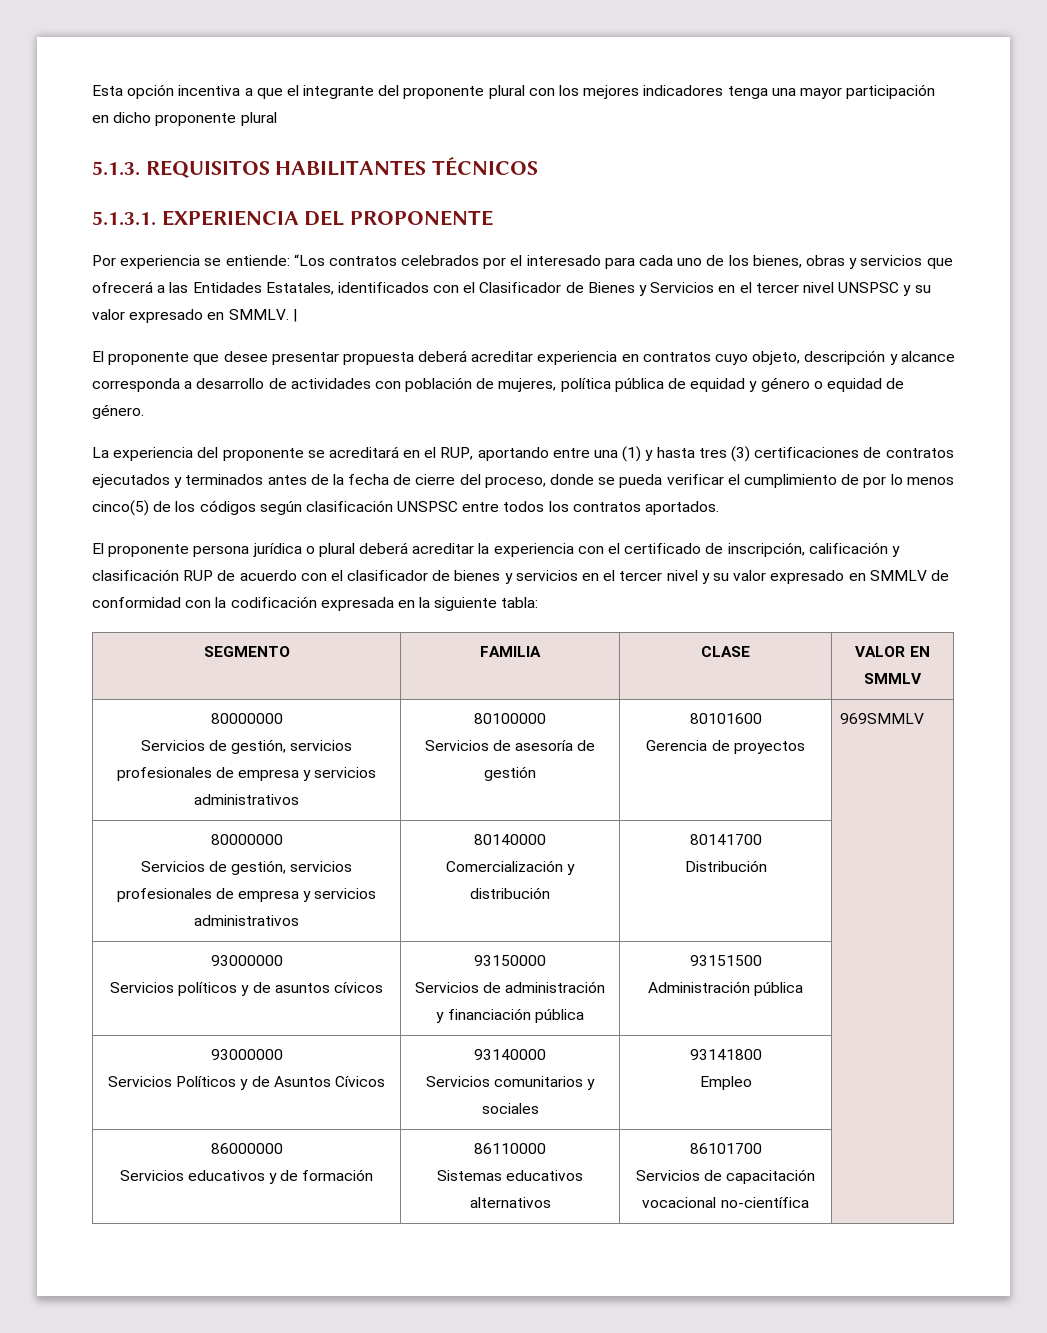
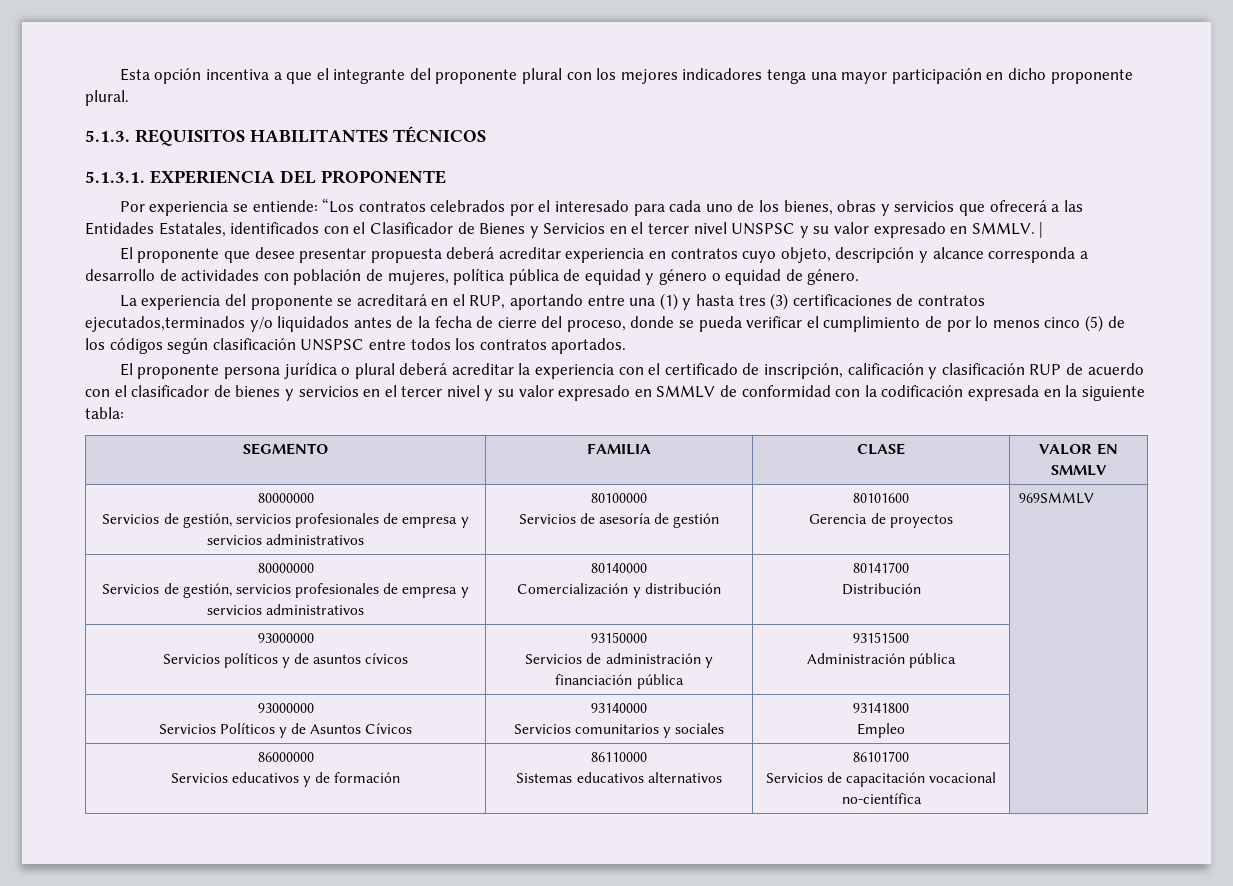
- Esta opción incentiva a que el integrante del proponente plural con los mejores indicadores tenga una mayor participación en dicho proponente plural
+ Esta opción incentiva a que el integrante del proponente plural con los mejores indicadores tenga una mayor participación en dicho proponente plural.
- La experiencia del proponente se acreditará en el RUP, aportando entre una (1) y hasta tres (3) certificaciones de contratos ejecutados y terminados antes de la fecha de cierre del proceso, donde se pueda verificar el cumplimiento de por lo menos cinco(5) de los códigos según clasificación UNSPSC entre todos los contratos aportados.
+ La experiencia del proponente se acreditará en el RUP, aportando entre una (1) y hasta tres (3) certificaciones de contratos ejecutados,terminados y/o liquidados antes de la fecha de cierre del proceso, donde se pueda verificar el cumplimiento de por lo menos cinco (5) de los códigos según clasificación UNSPSC entre todos los contratos aportados.

